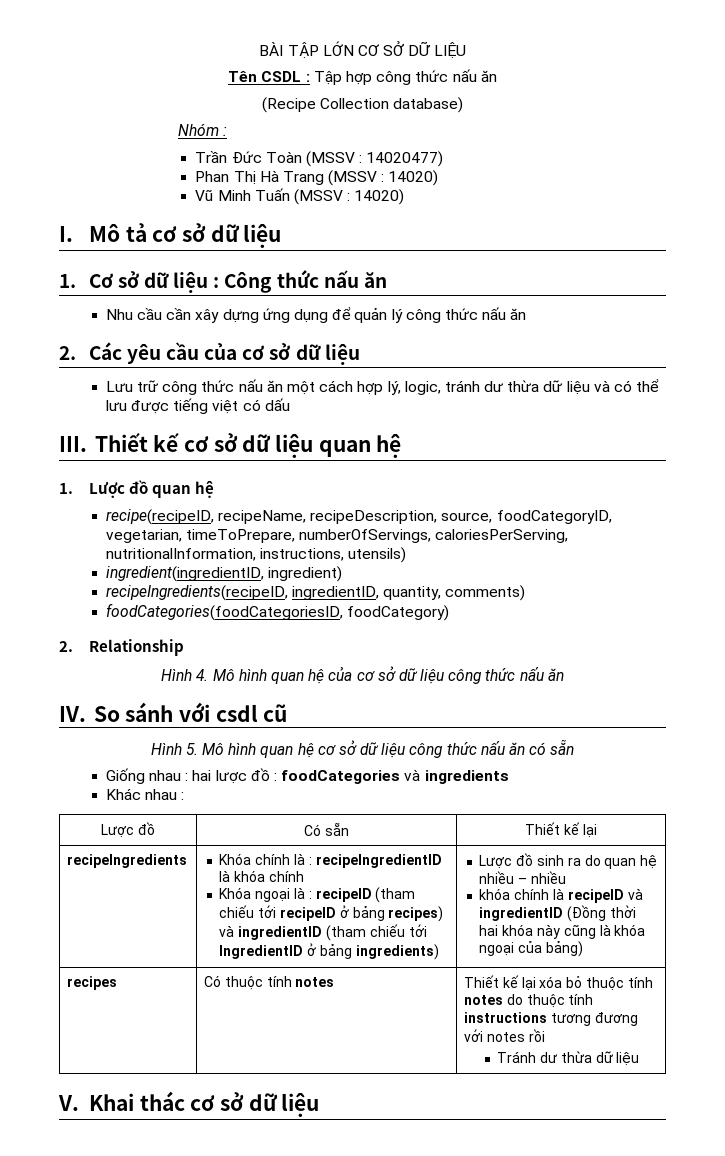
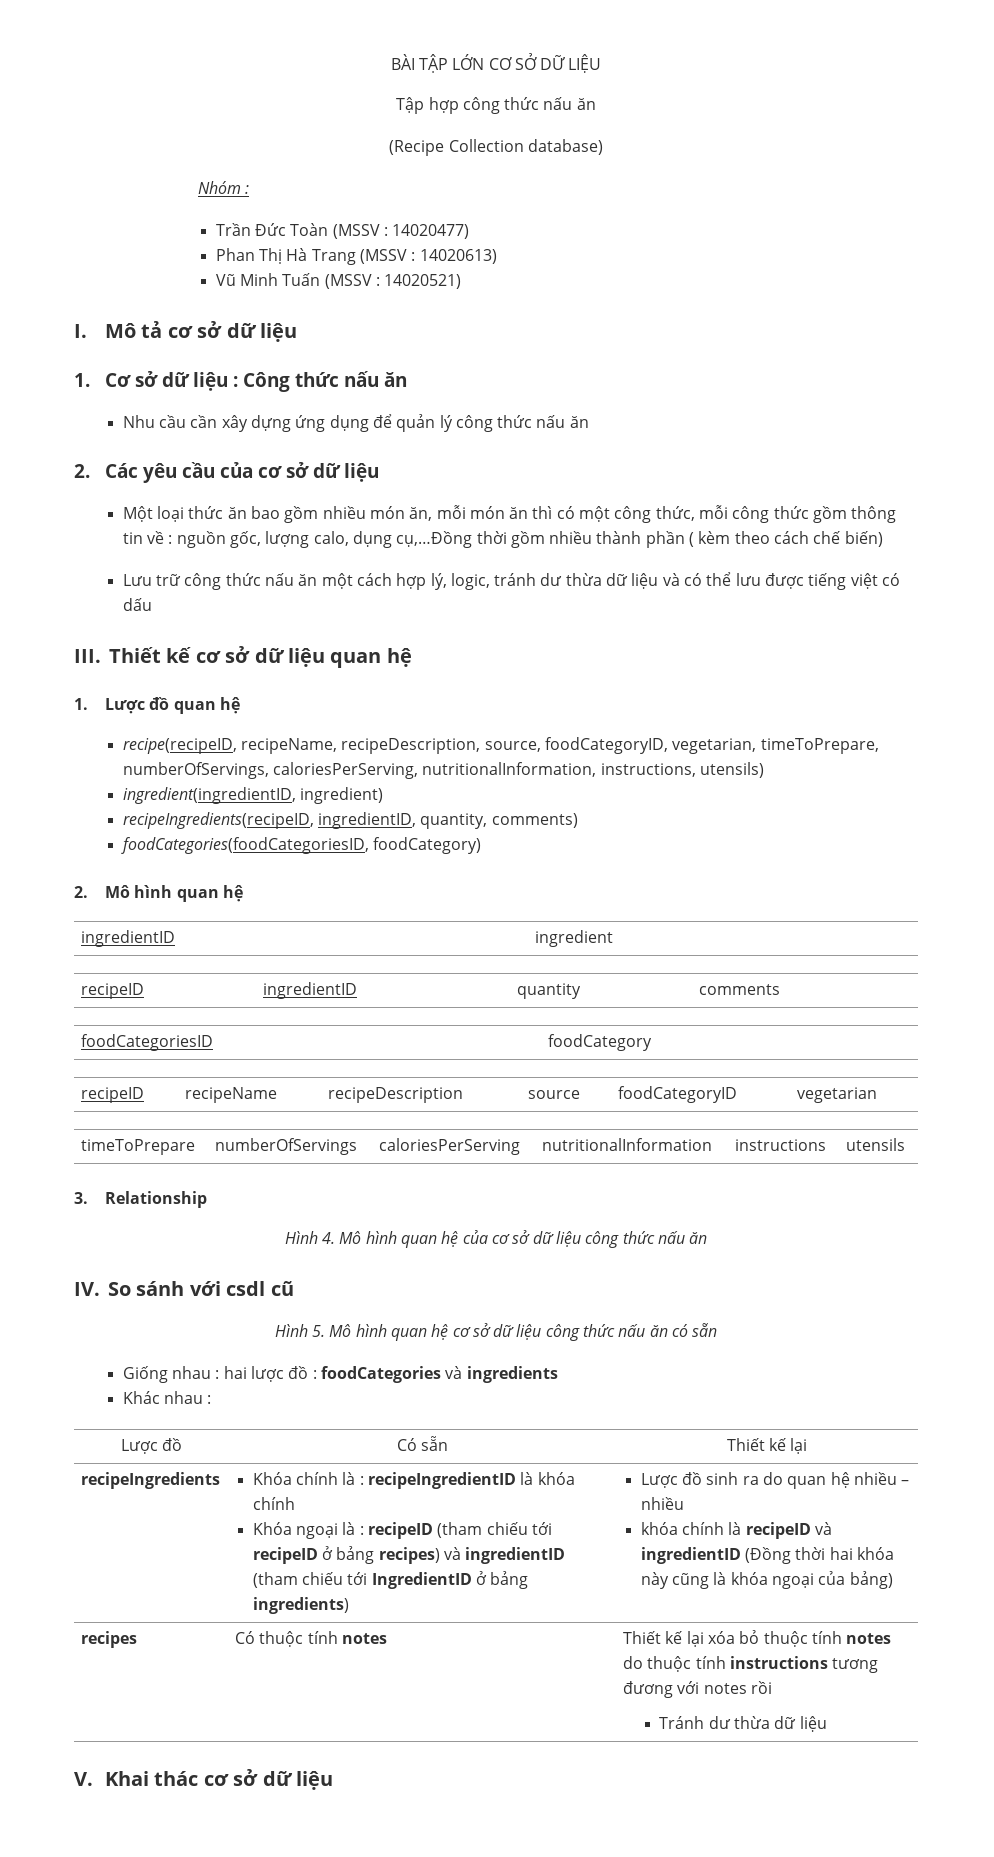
- Tên CSDL : Tập hợp công thức nấu ăn
+ Tập hợp công thức nấu ăn
- Phan Thị Hà Trang (MSSV : 14020)
+ Phan Thị Hà Trang (MSSV : 14020613)
- Vũ Minh Tuấn (MSSV : 14020)
+ Vũ Minh Tuấn (MSSV : 14020521)
+ Một loại thức ăn bao gồm nhiều món ăn, mỗi món ăn thì có một công thức, mỗi công thức gồm thông tin về : nguồn gốc, lượng calo, dụng cụ,…Đồng thời gồm nhiều thành phần ( kèm theo cách chế biến)
- 2. Relationship
+ 2. Mô hình quan hệ
+ ingredientID | ingredient
+ recipeID | ingredientID | quantity | comments
+ foodCategoriesID | foodCategory
+ recipeID | recipeName | recipeDescription | source | foodCategoryID | vegetarian
+ timeToPrepare | numberOfServings | caloriesPerServing | nutritionalInformation | instructions | utensils
+ 3. Relationship

